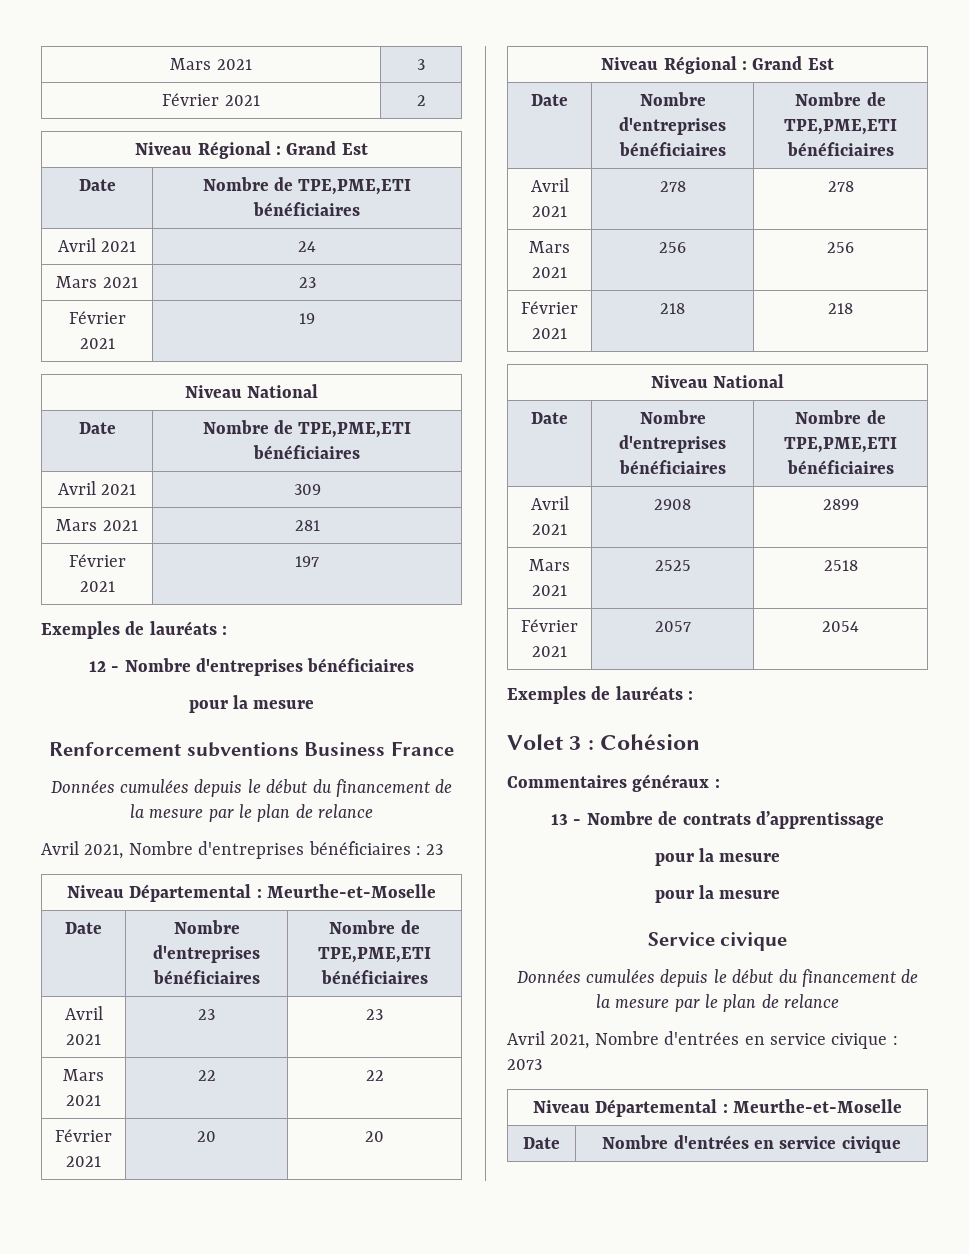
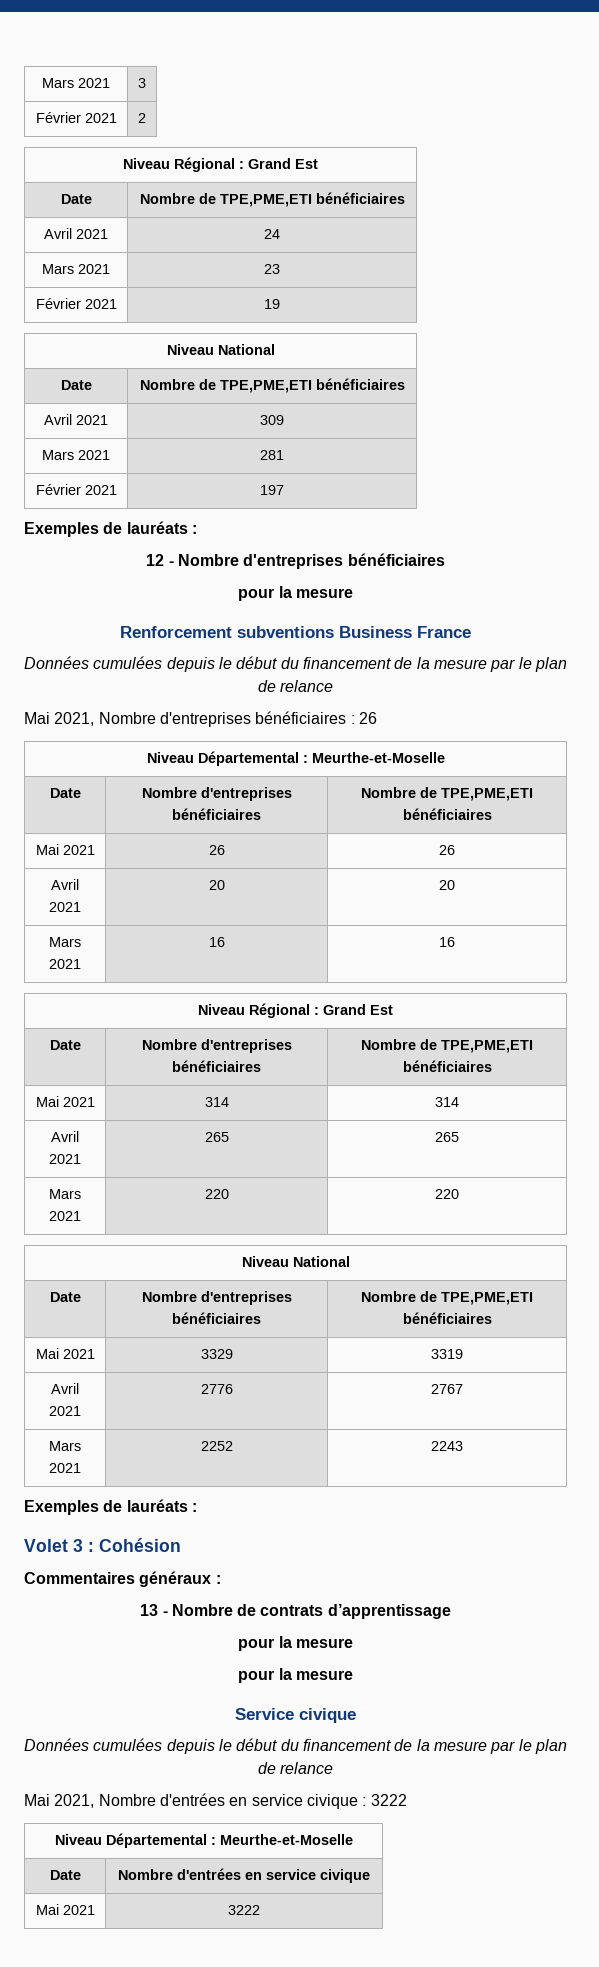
- Avril 2021, Nombre d'entreprises bénéficiaires : 23
+ Mai 2021, Nombre d'entreprises bénéficiaires : 26
- Avril 2021 | 23 | 23
- Mars 2021 | 22 | 22
- Février 2021 | 20 | 20
+ Mai 2021 | 26 | 26
+ Avril 2021 | 20 | 20
+ Mars 2021 | 16 | 16
- Avril 2021 | 278 | 278
- Mars 2021 | 256 | 256
- Février 2021 | 218 | 218
+ Mai 2021 | 314 | 314
+ Avril 2021 | 265 | 265
+ Mars 2021 | 220 | 220
- Avril 2021 | 2908 | 2899
- Mars 2021 | 2525 | 2518
- Février 2021 | 2057 | 2054
+ Mai 2021 | 3329 | 3319
+ Avril 2021 | 2776 | 2767
+ Mars 2021 | 2252 | 2243
- Avril 2021, Nombre d'entrées en service civique : 2073
+ Mai 2021, Nombre d'entrées en service civique : 3222
+ Mai 2021 | 3222

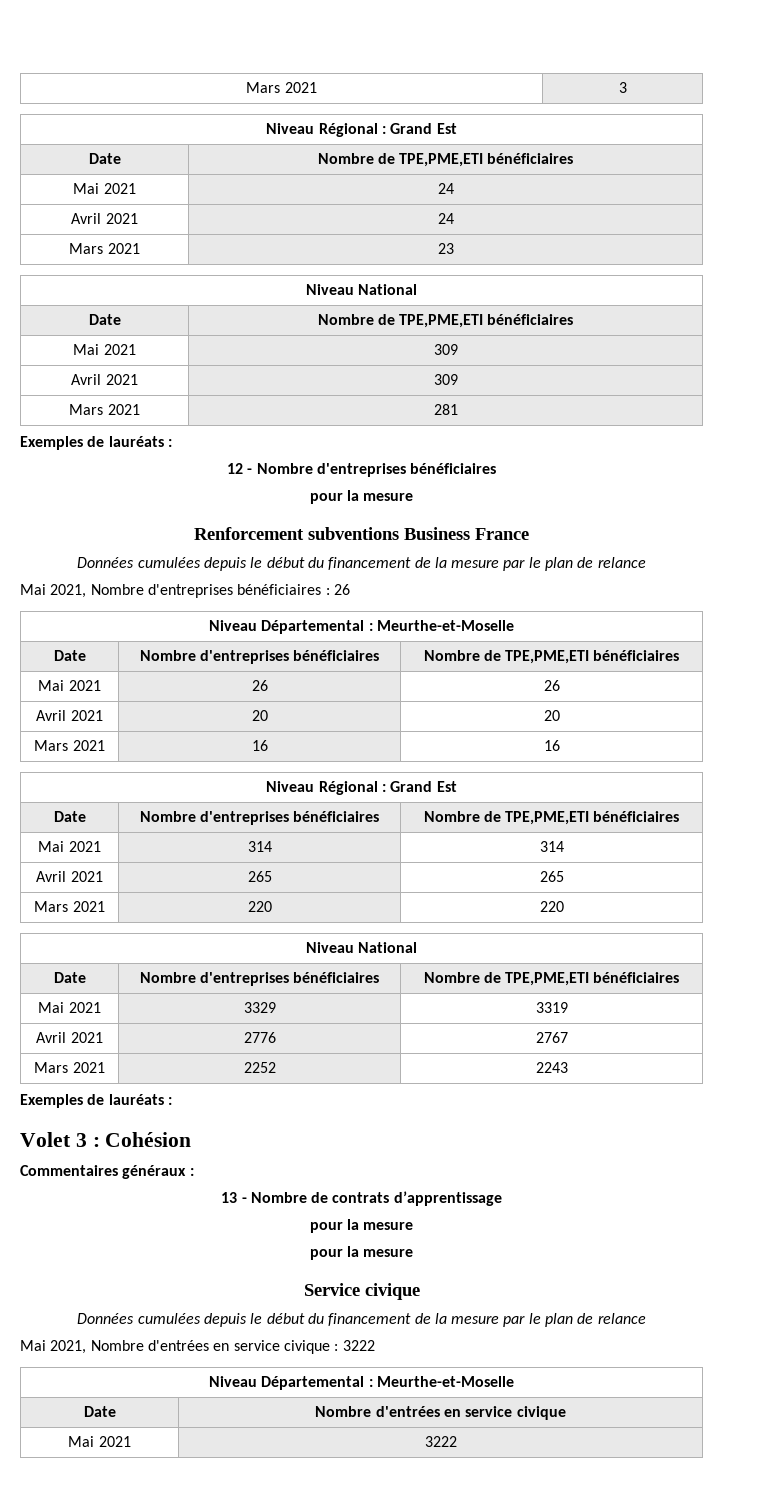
- Février 2021 | 2
+ Mai 2021 | 24
- Février 2021 | 19
+ Mai 2021 | 309
- Février 2021 | 197

